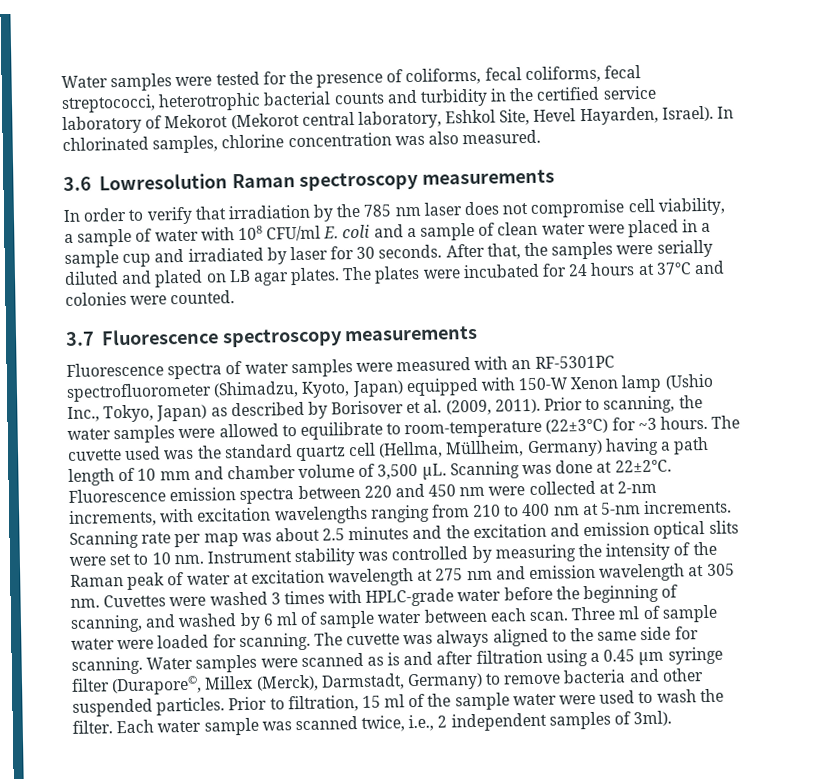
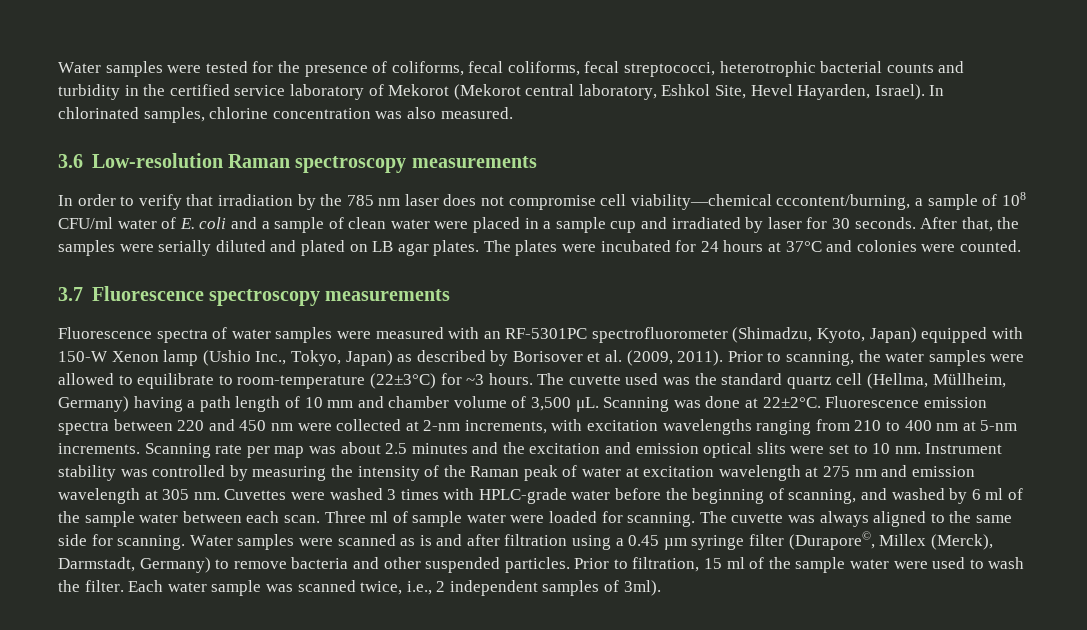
- 3.6 Lowresolution Raman spectroscopy measurements
+ 3.6 Low-resolution Raman spectroscopy measurements
- In order to verify that irradiation by the 785 nm laser does not compromise cell viability, a sample of water with 108 CFU/ml E. coli and a sample of clean water were placed in a sample cup and irradiated by laser for 30 seconds.
+ In order to verify that irradiation by the 785 nm laser does not compromise cell viability—chemical cccontent/burning, a sample of 108 CFU/ml water of E. coli and a sample of clean water were placed in a sample cup and irradiated by laser for 30 seconds.
- Cuvettes were washed 3 times with HPLC-grade water before the beginning of scanning, and washed by 6 ml of sample water between each scan.
+ Cuvettes were washed 3 times with HPLC-grade water before the beginning of scanning, and washed by 6 ml of the sample water between each scan.

